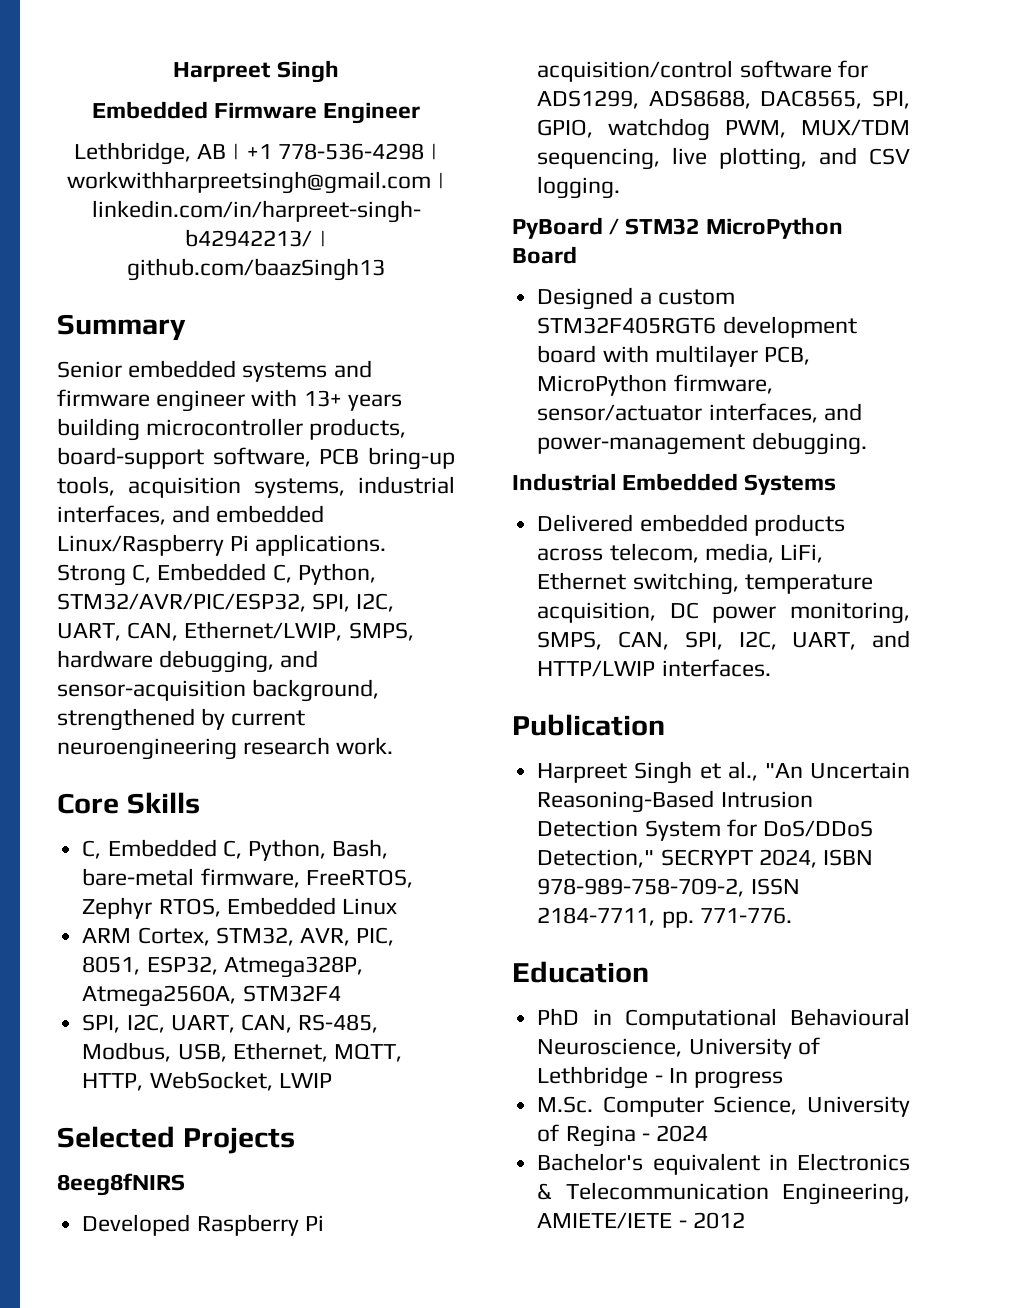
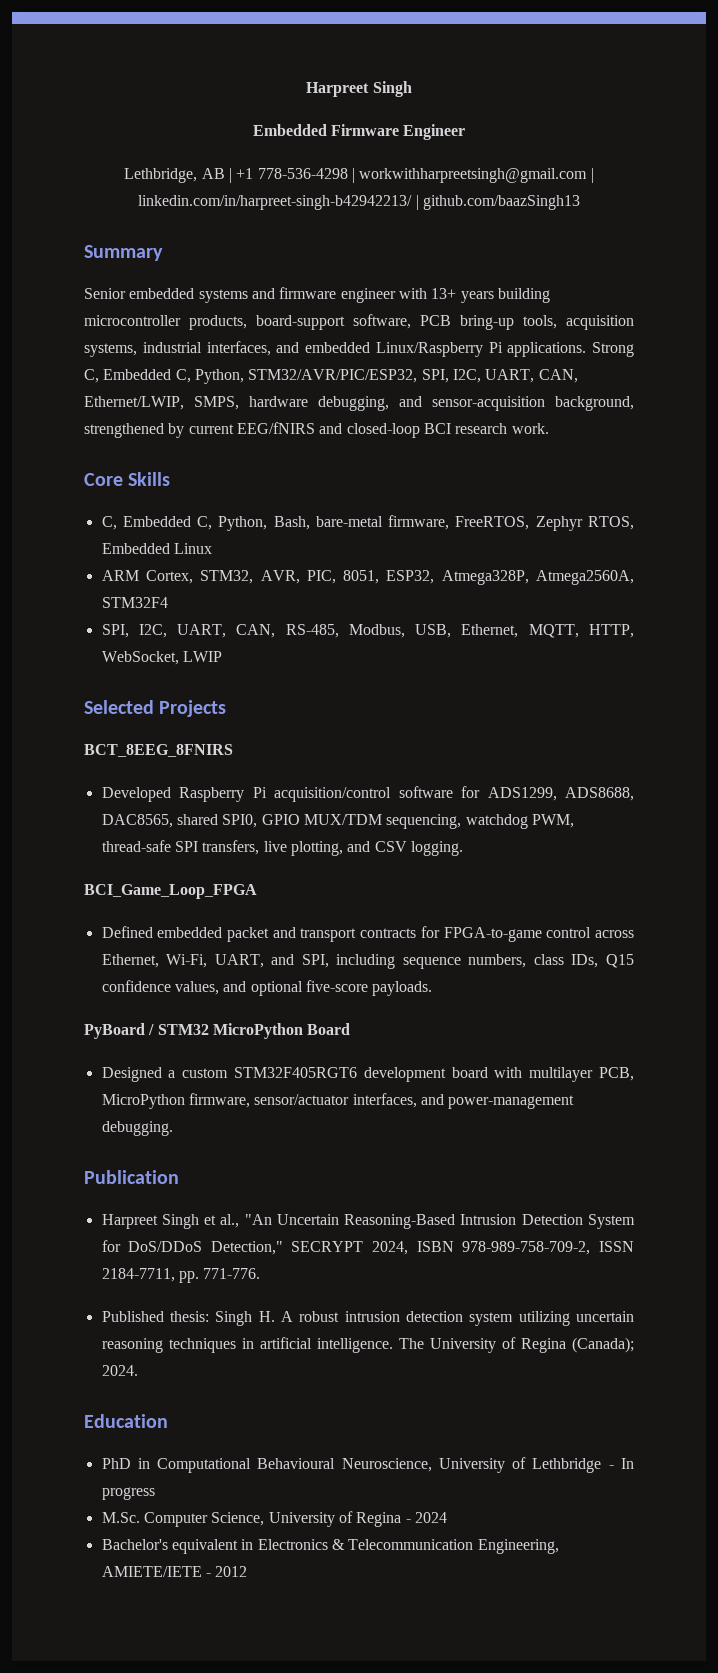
- Strong C, Embedded C, Python, STM32/AVR/PIC/ESP32, SPI, I2C, UART, CAN, Ethernet/LWIP, SMPS, hardware debugging, and sensor-acquisition background, strengthened by current neuroengineering research work.
+ Strong C, Embedded C, Python, STM32/AVR/PIC/ESP32, SPI, I2C, UART, CAN, Ethernet/LWIP, SMPS, hardware debugging, and sensor-acquisition background, strengthened by current EEG/fNIRS and closed-loop BCI research work.
- 8eeg8fNIRS
+ BCT_8EEG_8FNIRS
- Developed Raspberry Pi acquisition/control software for ADS1299, ADS8688, DAC8565, SPI, GPIO, watchdog PWM, MUX/TDM sequencing, live plotting, and CSV logging.
+ Developed Raspberry Pi acquisition/control software for ADS1299, ADS8688, DAC8565, shared SPI0, GPIO MUX/TDM sequencing, watchdog PWM, thread-safe SPI transfers, live plotting, and CSV logging.
+ BCI_Game_Loop_FPGA
+ Defined embedded packet and transport contracts for FPGA-to-game control across Ethernet, Wi-Fi, UART, and SPI, including sequence numbers, class IDs, Q15 confidence values, and optional five-score payloads.
- Industrial Embedded Systems
- Delivered embedded products across telecom, media, LiFi, Ethernet switching, temperature acquisition, DC power monitoring, SMPS, CAN, SPI, I2C, UART, and HTTP/LWIP interfaces.
+ Published thesis: Singh H. A robust intrusion detection system utilizing uncertain reasoning techniques in artificial intelligence. The University of Regina (Canada); 2024.

